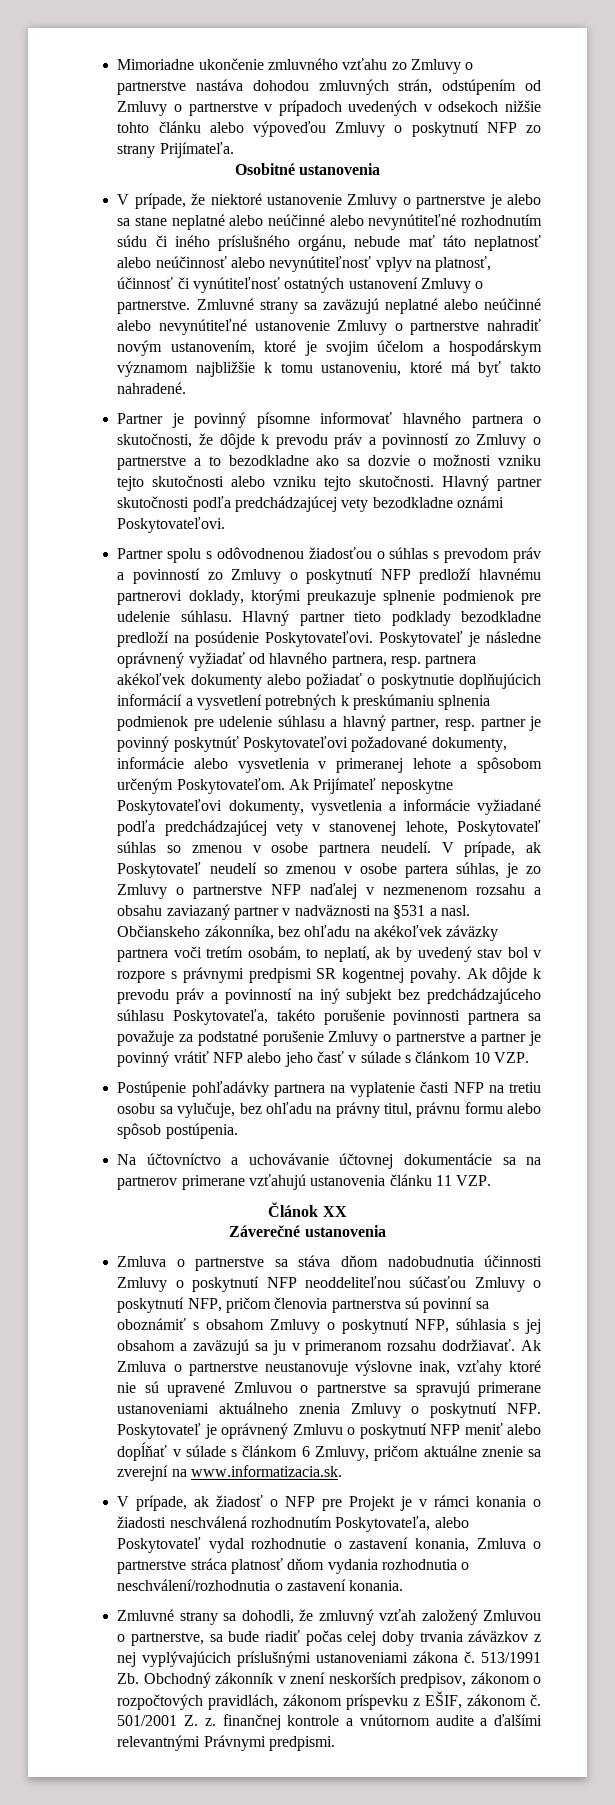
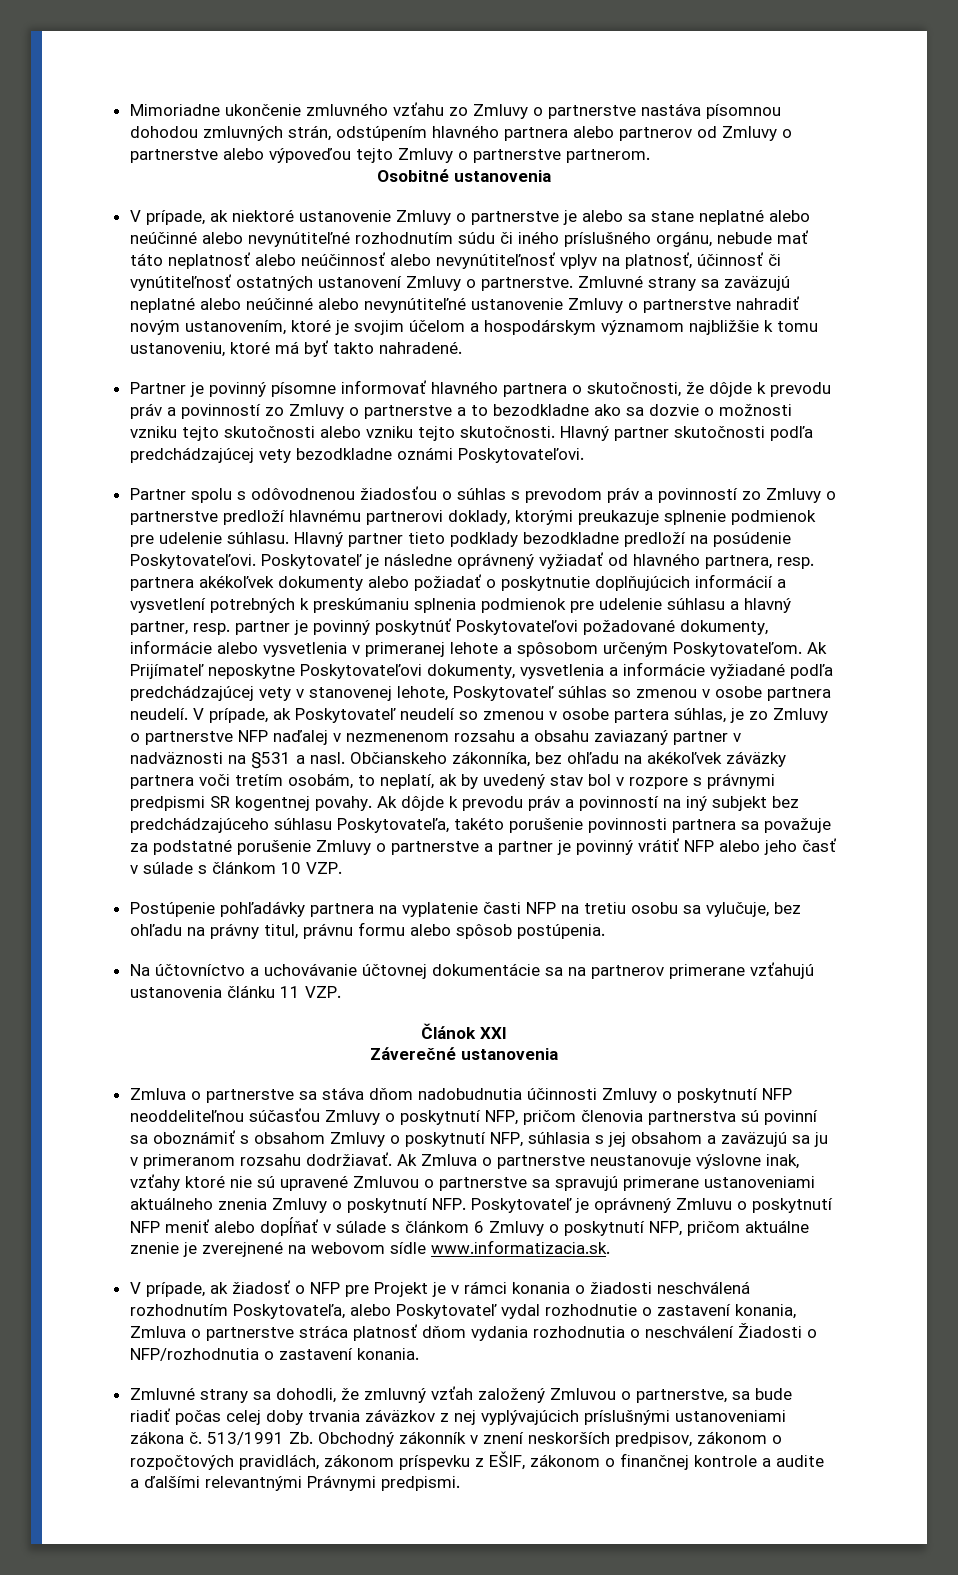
- Mimoriadne ukončenie zmluvného vzťahu zo Zmluvy o partnerstve nastáva dohodou zmluvných strán, odstúpením od Zmluvy o partnerstve v prípadoch uvedených v odsekoch nižšie tohto článku alebo výpoveďou Zmluvy o poskytnutí NFP zo strany Prijímateľa.
+ Mimoriadne ukončenie zmluvného vzťahu zo Zmluvy o partnerstve nastáva písomnou dohodou zmluvných strán, odstúpením hlavného partnera alebo partnerov od Zmluvy o partnerstve alebo výpoveďou tejto Zmluvy o partnerstve partnerom.
- V prípade, že niektoré ustanovenie Zmluvy o partnerstve je alebo sa stane neplatné alebo neúčinné alebo nevynútiteľné rozhodnutím súdu či iného príslušného orgánu, nebude mať táto neplatnosť alebo neúčinnosť alebo nevynútiteľnosť vplyv na platnosť, účinnosť či vynútiteľnosť ostatných ustanovení Zmluvy o partnerstve.
+ V prípade, ak niektoré ustanovenie Zmluvy o partnerstve je alebo sa stane neplatné alebo neúčinné alebo nevynútiteľné rozhodnutím súdu či iného príslušného orgánu, nebude mať táto neplatnosť alebo neúčinnosť alebo nevynútiteľnosť vplyv na platnosť, účinnosť či vynútiteľnosť ostatných ustanovení Zmluvy o partnerstve.
- Partner spolu s odôvodnenou žiadosťou o súhlas s prevodom práv a povinností zo Zmluvy o poskytnutí NFP predloží hlavnému partnerovi doklady, ktorými preukazuje splnenie podmienok pre udelenie súhlasu.
+ Partner spolu s odôvodnenou žiadosťou o súhlas s prevodom práv a povinností zo Zmluvy o partnerstve predloží hlavnému partnerovi doklady, ktorými preukazuje splnenie podmienok pre udelenie súhlasu.
- Článok XX
+ Článok XXI
- Ak Zmluva o partnerstve neustanovuje výslovne inak, vzťahy ktoré nie sú upravené Zmluvou o partnerstve sa spravujú primerane ustanoveniami aktuálneho znenia Zmluvy o poskytnutí NFP. Poskytovateľ je oprávnený Zmluvu o poskytnutí NFP meniť alebo dopĺňať v súlade s článkom 6 Zmluvy, pričom aktuálne znenie sa zverejní na www.informatizacia.sk.
+ Ak Zmluva o partnerstve neustanovuje výslovne inak, vzťahy ktoré nie sú upravené Zmluvou o partnerstve sa spravujú primerane ustanoveniami aktuálneho znenia Zmluvy o poskytnutí NFP. Poskytovateľ je oprávnený Zmluvu o poskytnutí NFP meniť alebo dopĺňať v súlade s článkom 6 Zmluvy o poskytnutí NFP, pričom aktuálne znenie je zverejnené na webovom sídle www.informatizacia.sk.
- V prípade, ak žiadosť o NFP pre Projekt je v rámci konania o žiadosti neschválená rozhodnutím Poskytovateľa, alebo Poskytovateľ vydal rozhodnutie o zastavení konania, Zmluva o partnerstve stráca platnosť dňom vydania rozhodnutia o neschválení/rozhodnutia o zastavení konania.
+ V prípade, ak žiadosť o NFP pre Projekt je v rámci konania o žiadosti neschválená rozhodnutím Poskytovateľa, alebo Poskytovateľ vydal rozhodnutie o zastavení konania, Zmluva o partnerstve stráca platnosť dňom vydania rozhodnutia o neschválení Žiadosti o NFP/rozhodnutia o zastavení konania.
- 513/1991 Zb. Obchodný zákonník v znení neskorších predpisov, zákonom o rozpočtových pravidlách, zákonom príspevku z EŠIF, zákonom č. 501/2001 Z. z. finančnej kontrole a vnútornom audite a ďalšími relevantnými Právnymi predpismi.
+ 513/1991 Zb. Obchodný zákonník v znení neskorších predpisov, zákonom o rozpočtových pravidlách, zákonom príspevku z EŠIF, zákonom o finančnej kontrole a audite a ďalšími relevantnými Právnymi predpismi.

